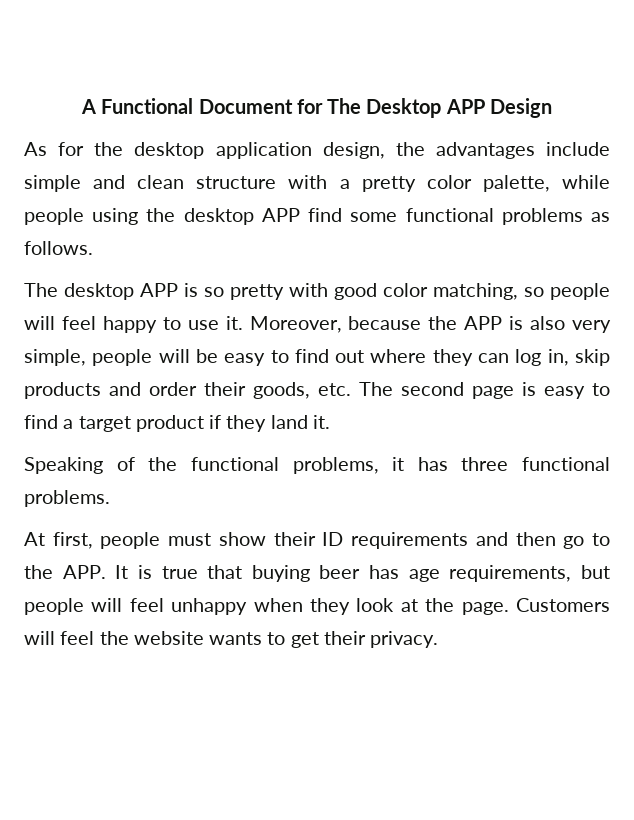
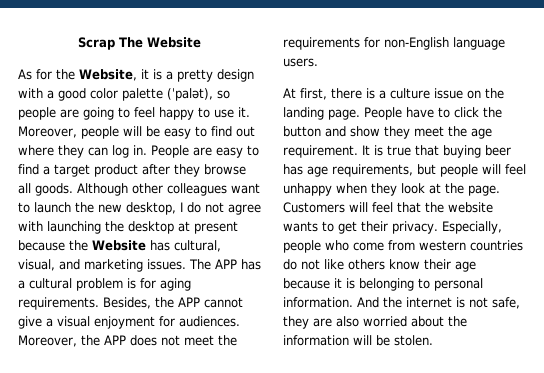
- A Functional Document for The Desktop APP Design
- As for the desktop application design, the advantages include simple and clean structure with a pretty color palette, while people using the desktop APP find some functional problems as follows.
- The desktop APP is so pretty with good color matching, so people will feel happy to use it.
+ Scrap The Website
+ As for the Website, it is a pretty design with a good color palette (ˈpalət), so people are going to feel happy to use it.
- Moreover, because the APP is also very simple, people will be easy to find out where they can log in, skip products and order their goods, etc. The second page is easy to find a target product if they land it.
- Speaking of the functional problems, it has three functional problems.
- At first, people must show their ID requirements and then go to the APP. It is true that buying beer has age requirements, but people will feel unhappy when they look at the page.
+ Moreover, people will be easy to find out where they can log in. People are easy to find a target product after they browse all goods. Although other colleagues want to launch the new desktop, I do not agree with launching the desktop at present because the Website has cultural, visual, and marketing issues. The APP has a cultural problem is for aging requirements. Besides, the APP cannot give a visual enjoyment for audiences. Moreover, the APP does not meet the requirements for non-English language users.
+ At first, there is a culture issue on the landing page. People have to click the button and show they meet the age requirement. It is true that buying beer has age requirements, but people will feel unhappy when they look at the page.
- Customers will feel the website wants to get their privacy.
+ Customers will feel that the website wants to get their privacy.
+ Especially, people who come from western countries do not like others know their age because it is belonging to personal information. And the internet is not safe, they are also worried about the information will be stolen.

